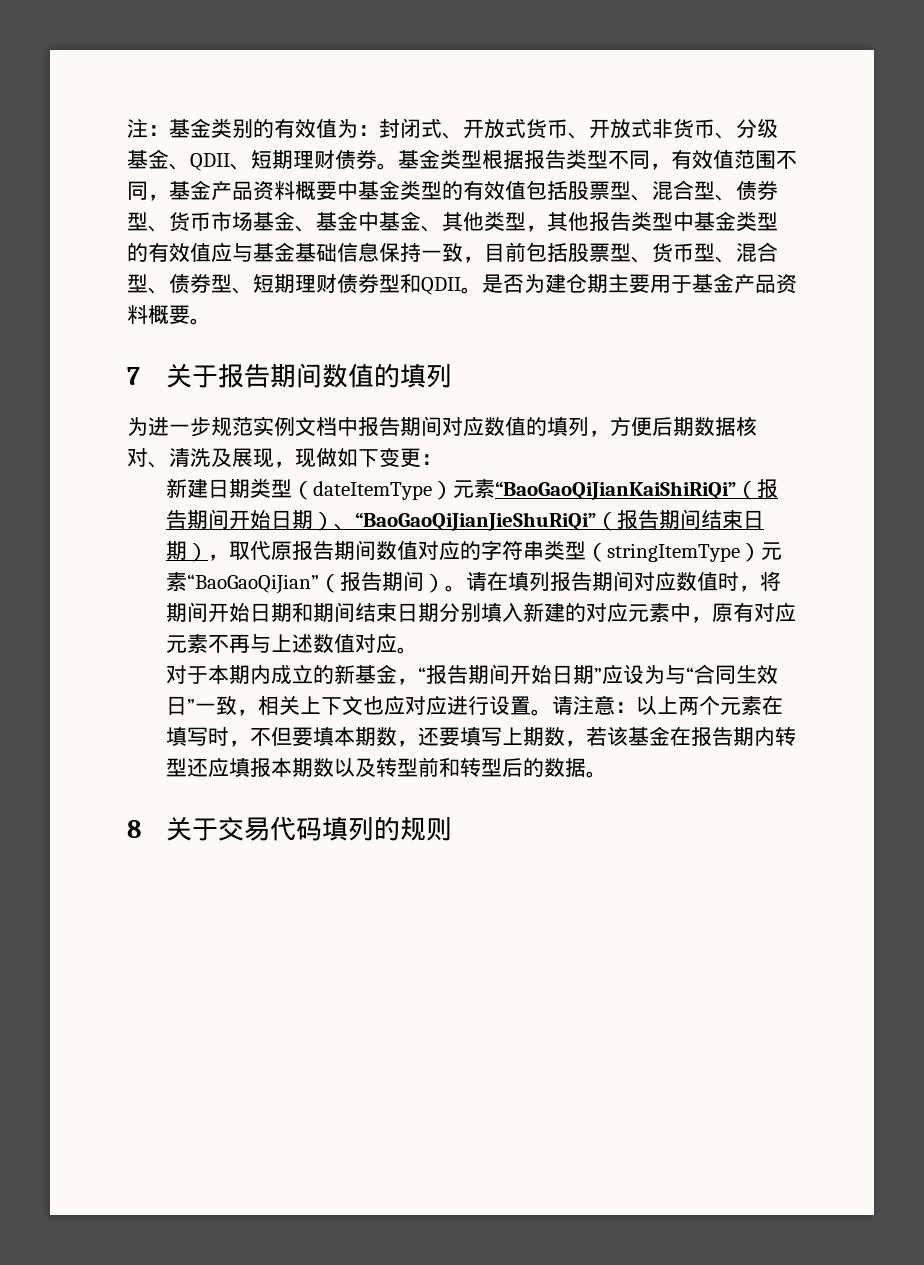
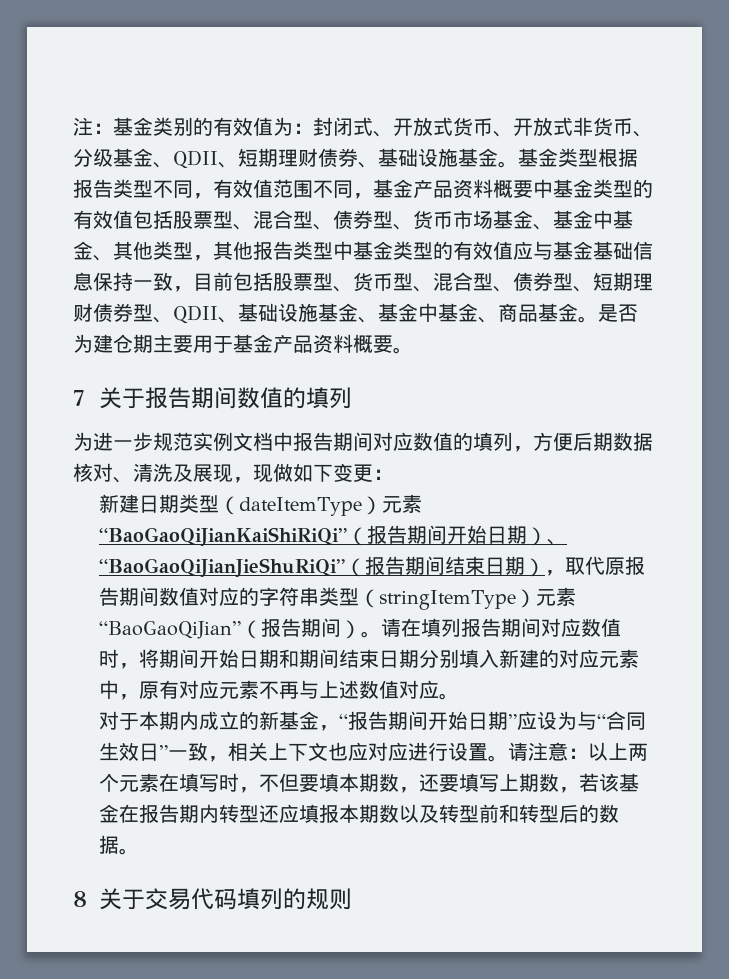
- 注：基金类别的有效值为：封闭式、开放式货币、开放式非货币、分级基金、QDII、短期理财债券。
+ 注：基金类别的有效值为：封闭式、开放式货币、开放式非货币、分级基金、QDII、短期理财债券、基础设施基金。
- 基金类型根据报告类型不同，有效值范围不同，基金产品资料概要中基金类型的有效值包括股票型、混合型、债券型、货币市场基金、基金中基金、其他类型，其他报告类型中基金类型的有效值应与基金基础信息保持一致，目前包括股票型、货币型、混合型、债券型、短期理财债券型和QDII。
+ 基金类型根据报告类型不同，有效值范围不同，基金产品资料概要中基金类型的有效值包括股票型、混合型、债券型、货币市场基金、基金中基金、其他类型，其他报告类型中基金类型的有效值应与基金基础信息保持一致，目前包括股票型、货币型、混合型、债券型、短期理财债券型、QDII、基础设施基金、基金中基金、商品基金。

